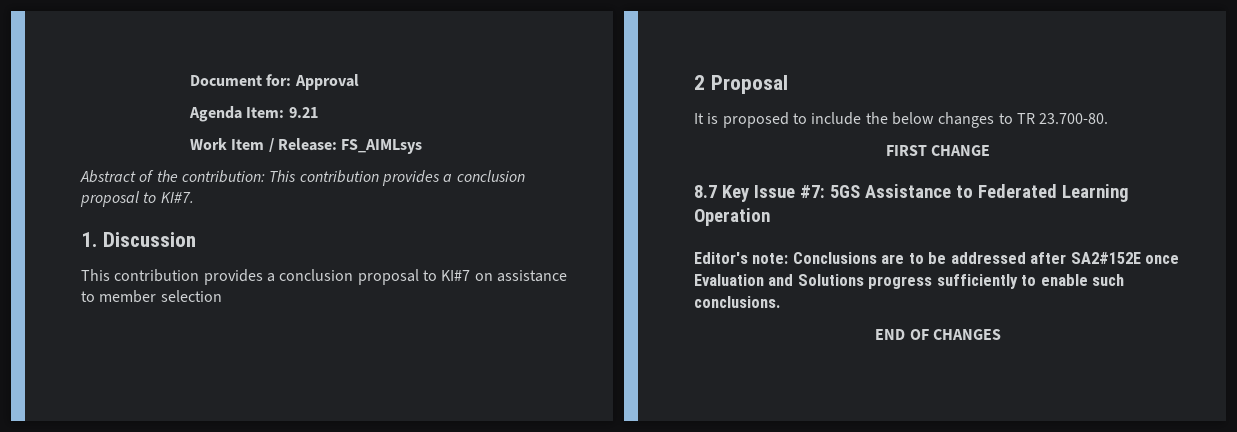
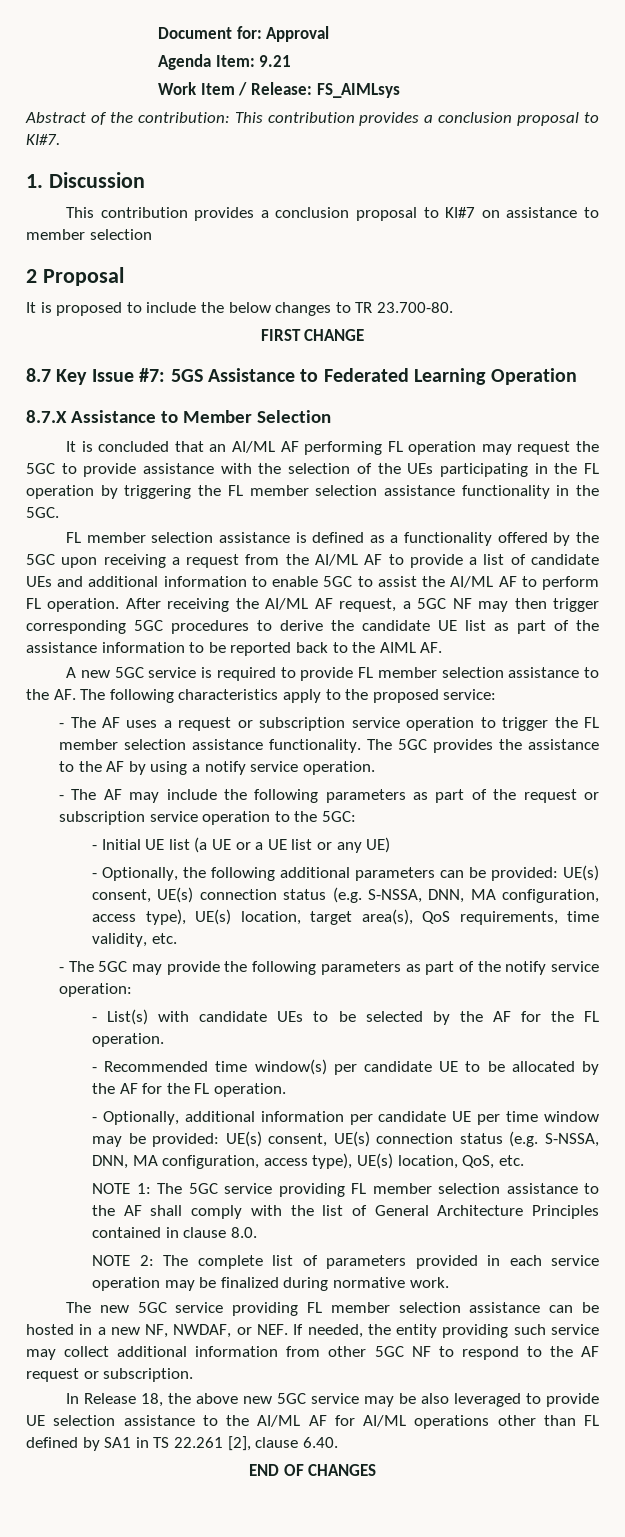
- Editor's note: Conclusions are to be addressed after SA2#152E once Evaluation and Solutions progress sufficiently to enable such conclusions.
+ 8.7.X Assistance to Member Selection
+ It is concluded that an AI/ML AF performing FL operation may request the 5GC to provide assistance with the selection of the UEs participating in the FL operation by triggering the FL member selection assistance functionality in the 5GC.
+ FL member selection assistance is defined as a functionality offered by the 5GC upon receiving a request from the AI/ML AF to provide a list of candidate UEs and additional information to enable 5GC to assist the AI/ML AF to perform FL operation. After receiving the AI/ML AF request, a 5GC NF may then trigger corresponding 5GC procedures to derive the candidate UE list as part of the assistance information to be reported back to the AIML AF.
+ A new 5GC service is required to provide FL member selection assistance to the AF. The following characteristics apply to the proposed service:
+ - The AF uses a request or subscription service operation to trigger the FL member selection assistance functionality. The 5GC provides the assistance to the AF by using a notify service operation.
+ - The AF may include the following parameters as part of the request or subscription service operation to the 5GC:
+ - Initial UE list (a UE or a UE list or any UE)
+ - Optionally, the following additional parameters can be provided: UE(s) consent, UE(s) connection status (e.g. S-NSSA, DNN, MA configuration, access type), UE(s) location, target area(s), QoS requirements, time validity, etc.
+ - The 5GC may provide the following parameters as part of the notify service operation:
+ - List(s) with candidate UEs to be selected by the AF for the FL operation.
+ - Recommended time window(s) per candidate UE to be allocated by the AF for the FL operation.
+ - Optionally, additional information per candidate UE per time window may be provided: UE(s) consent, UE(s) connection status (e.g. S-NSSA, DNN, MA configuration, access type), UE(s) location, QoS, etc.
+ NOTE 1: The 5GC service providing FL member selection assistance to the AF shall comply with the list of General Architecture Principles contained in clause 8.0.
+ NOTE 2: The complete list of parameters provided in each service operation may be finalized during normative work.
+ The new 5GC service providing FL member selection assistance can be hosted in a new NF, NWDAF, or NEF. If needed, the entity providing such service may collect additional information from other 5GC NF to respond to the AF request or subscription.
+ In Release 18, the above new 5GC service may be also leveraged to provide UE selection assistance to the AI/ML AF for AI/ML operations other than FL defined by SA1 in TS 22.261 [2], clause 6.40.

